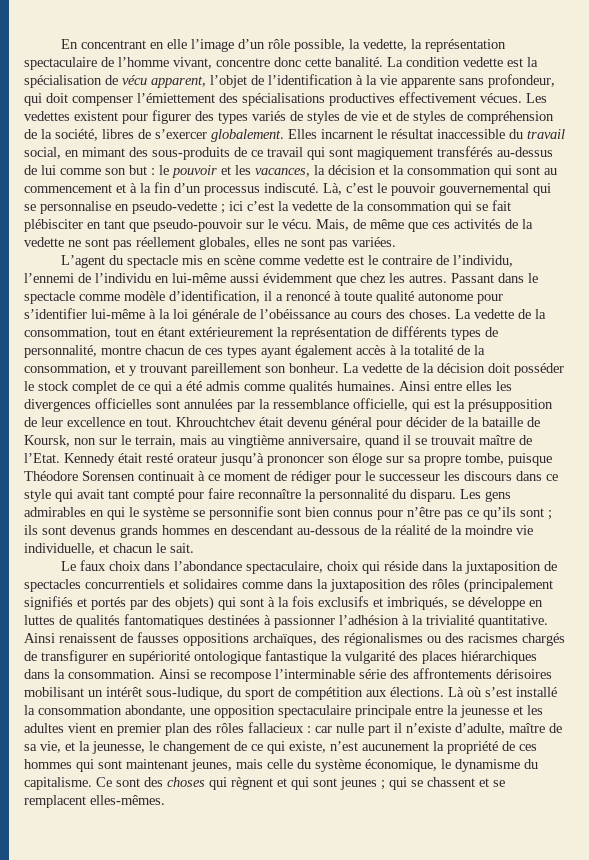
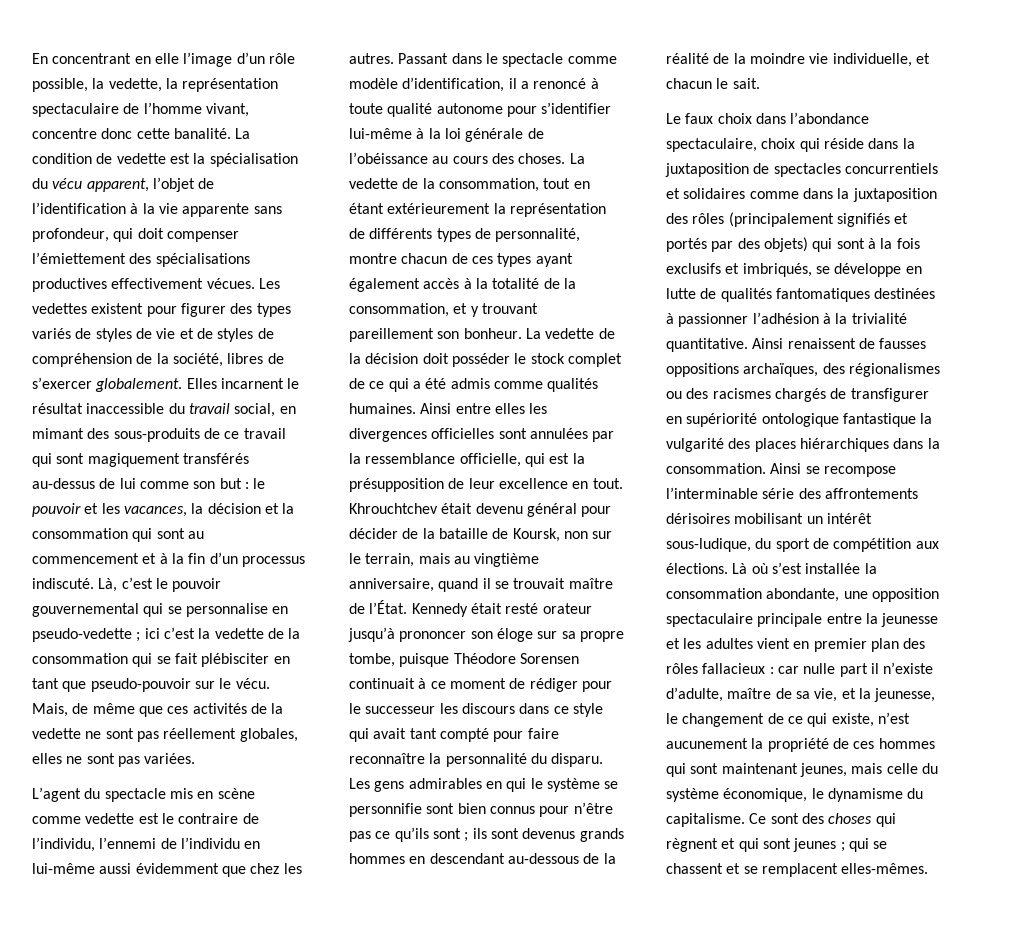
- La condition vedette est la spécialisation de vécu apparent, l’objet de l’identification à la vie apparente sans profondeur, qui doit compenser l’émiettement des spécialisations productives effectivement vécues.
+ La condition de vedette est la spécialisation du vécu apparent, l’objet de l’identification à la vie apparente sans profondeur, qui doit compenser l’émiettement des spécialisations productives effectivement vécues.
- Khrouchtchev était devenu général pour décider de la bataille de Koursk, non sur le terrain, mais au vingtième anniversaire, quand il se trouvait maître de l’Etat.
+ Khrouchtchev était devenu général pour décider de la bataille de Koursk, non sur le terrain, mais au vingtième anniversaire, quand il se trouvait maître de l’État.
- Le faux choix dans l’abondance spectaculaire, choix qui réside dans la juxtaposition de spectacles concurrentiels et solidaires comme dans la juxtaposition des rôles (principalement signifiés et portés par des objets) qui sont à la fois exclusifs et imbriqués, se développe en luttes de qualités fantomatiques destinées à passionner l’adhésion à la trivialité quantitative.
+ Le faux choix dans l’abondance spectaculaire, choix qui réside dans la juxtaposition de spectacles concurrentiels et solidaires comme dans la juxtaposition des rôles (principalement signifiés et portés par des objets) qui sont à la fois exclusifs et imbriqués, se développe en lutte de qualités fantomatiques destinées à passionner l’adhésion à la trivialité quantitative.
- Là où s’est installé la consommation abondante, une opposition spectaculaire principale entre la jeunesse et les adultes vient en premier plan des rôles fallacieux :
+ Là où s’est installée la consommation abondante, une opposition spectaculaire principale entre la jeunesse et les adultes vient en premier plan des rôles fallacieux :

